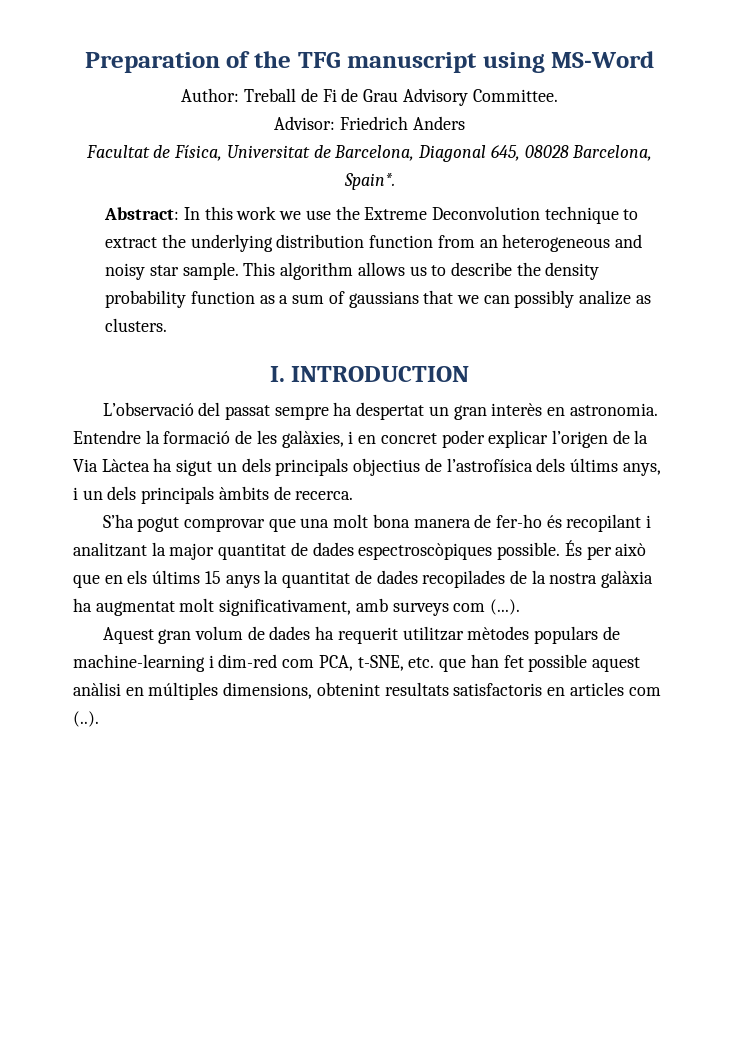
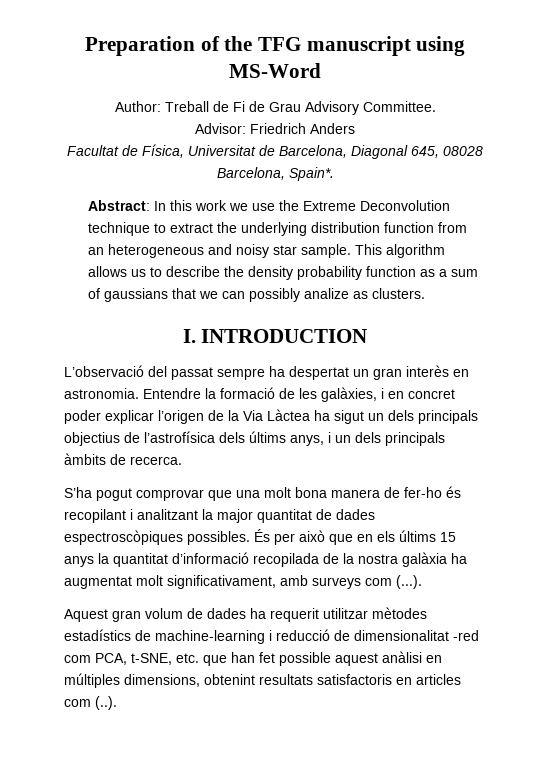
- S’ha pogut comprovar que una molt bona manera de fer-ho és recopilant i analitzant la major quantitat de dades espectroscòpiques possible.
+ S’ha pogut comprovar que una molt bona manera de fer-ho és recopilant i analitzant la major quantitat de dades espectroscòpiques possibles.
- És per això que en els últims 15 anys la quantitat de dades recopilades de la nostra galàxia ha augmentat molt significativament, amb surveys com (...).
+ És per això que en els últims 15 anys la quantitat d’informació recopilada de la nostra galàxia ha augmentat molt significativament, amb surveys com (...).
- Aquest gran volum de dades ha requerit utilitzar mètodes populars de machine-learning i dim-red com PCA, t-SNE, etc. que han fet possible aquest anàlisi en múltiples dimensions, obtenint resultats satisfactoris en articles com (..).
+ Aquest gran volum de dades ha requerit utilitzar mètodes estadístics de machine-learning i reducció de dimensionalitat -red com PCA, t-SNE, etc. que han fet possible aquest anàlisi en múltiples dimensions, obtenint resultats satisfactoris en articles com (..).

